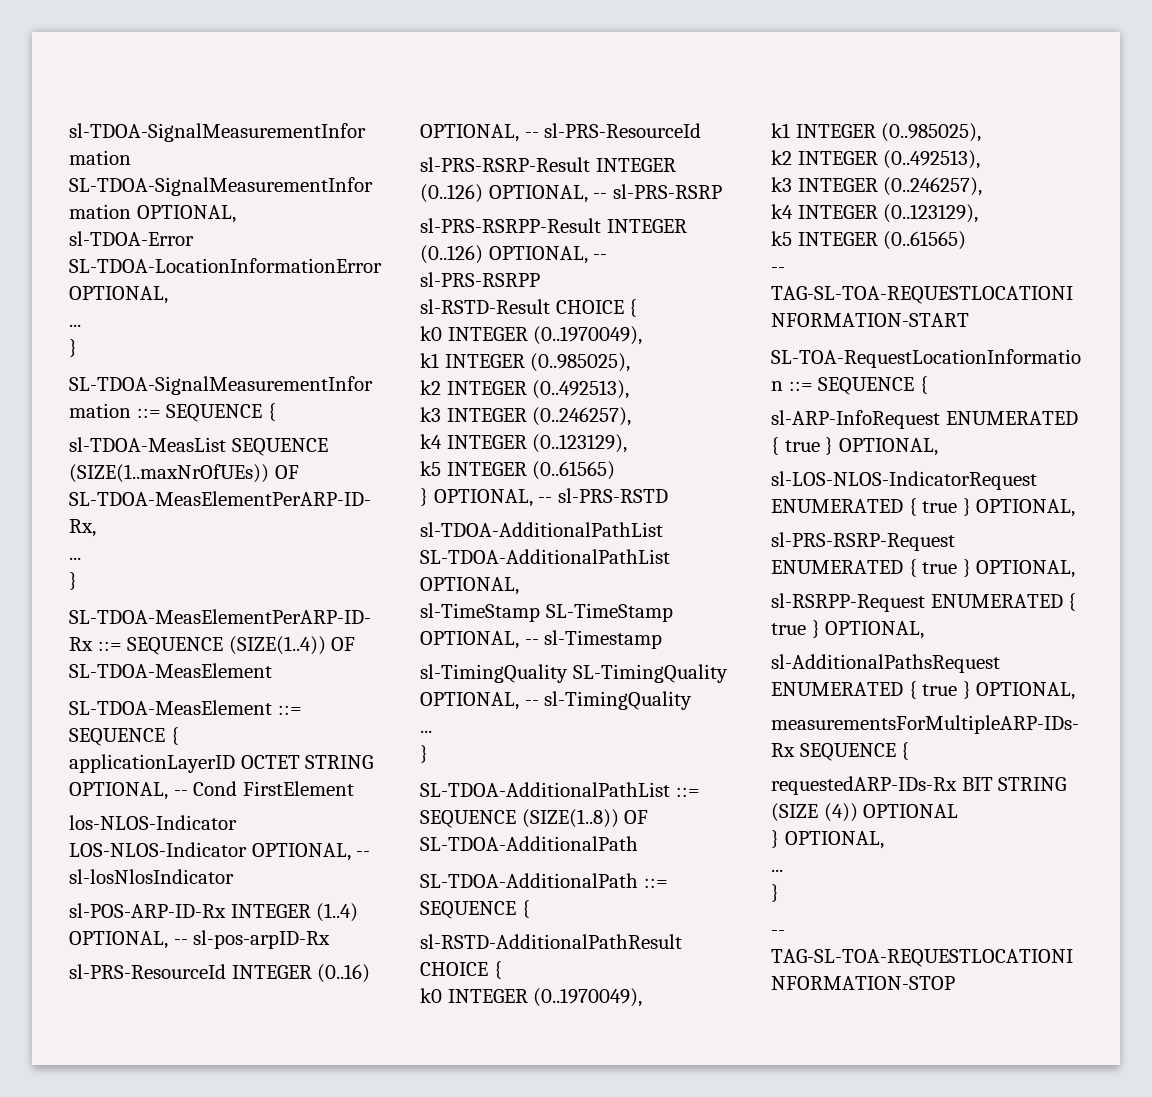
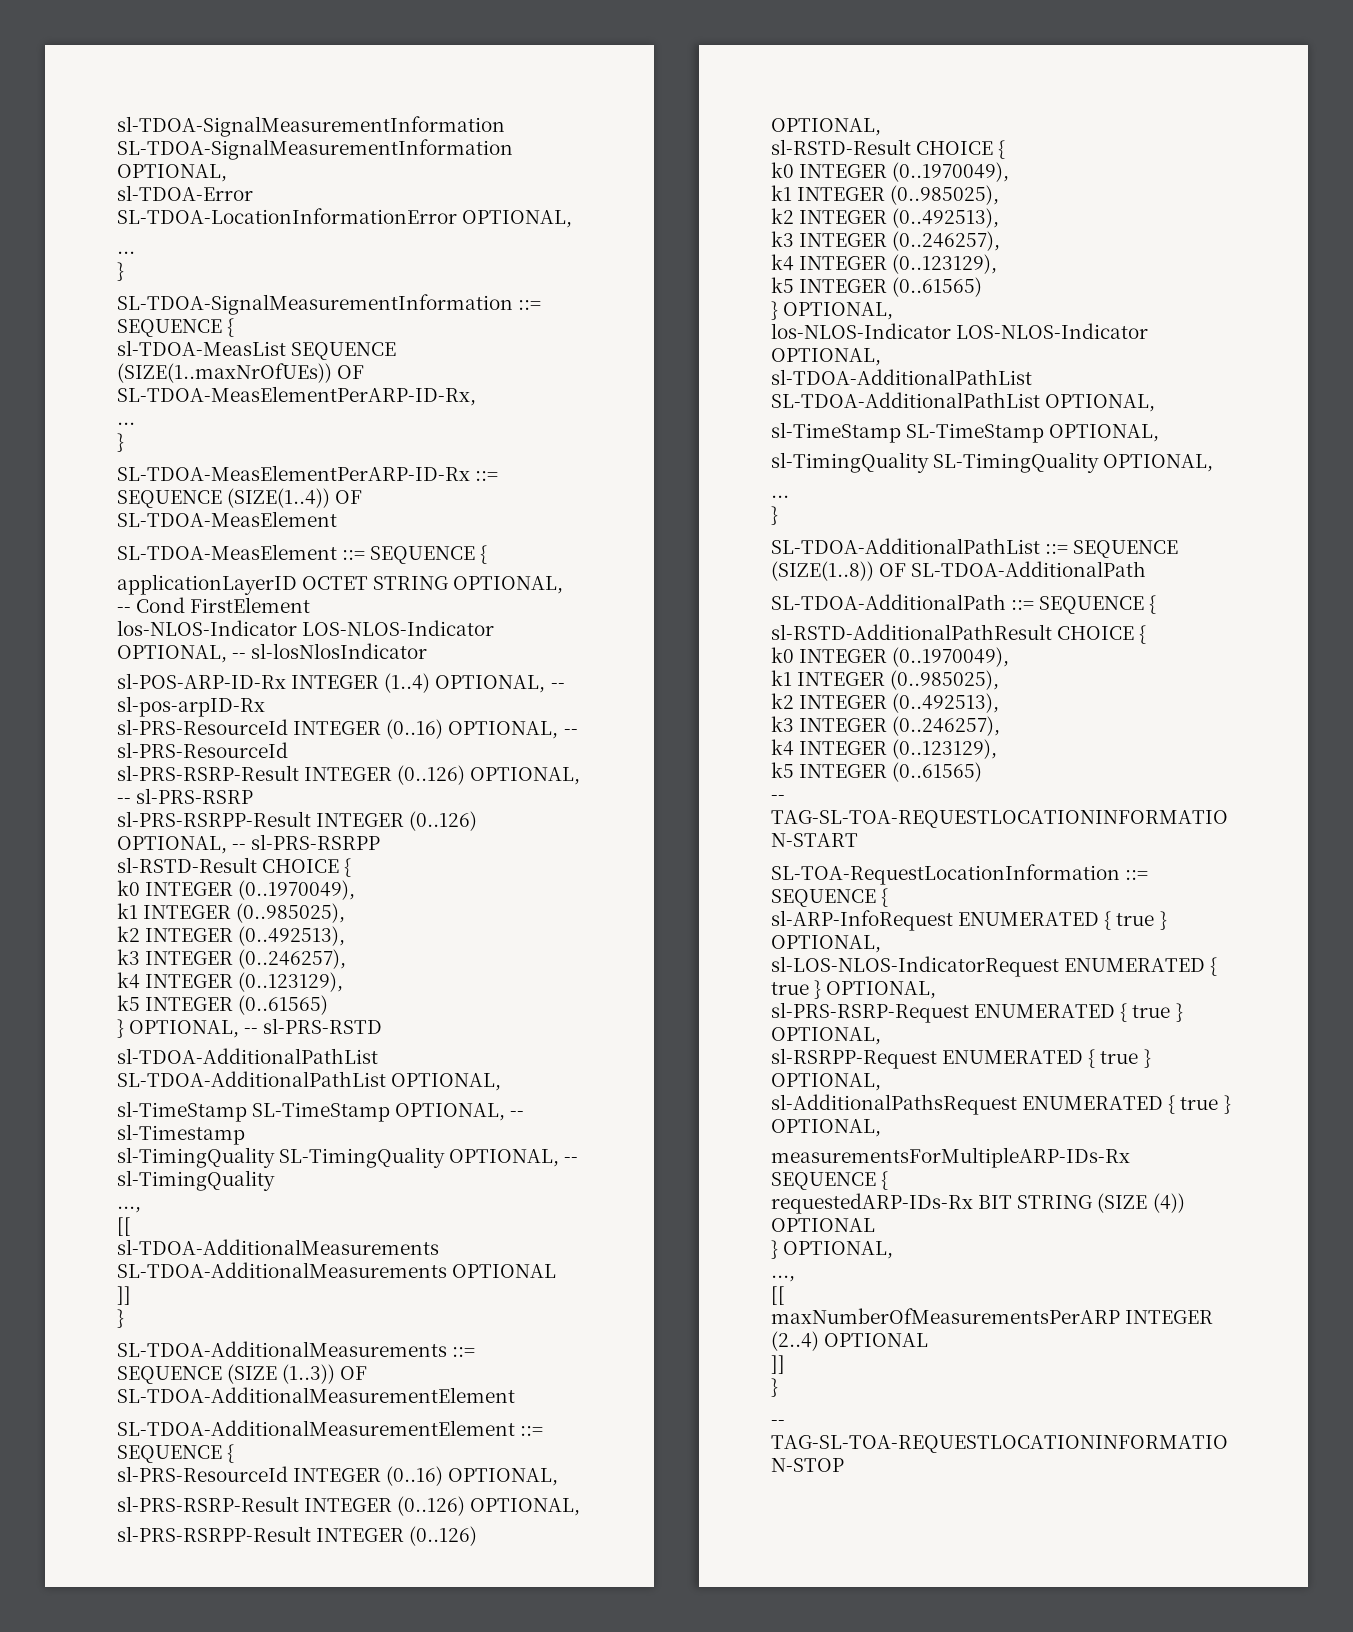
  sl-TimingQuality SL-TimingQuality OPTIONAL, -- sl-TimingQuality
+ ...,
+ [[
+ sl-TDOA-AdditionalMeasurements SL-TDOA-AdditionalMeasurements OPTIONAL
+ ]]
+ }
+ SL-TDOA-AdditionalMeasurements ::= SEQUENCE (SIZE (1..3)) OF SL-TDOA-AdditionalMeasurementElement
+ SL-TDOA-AdditionalMeasurementElement ::= SEQUENCE {
+ sl-PRS-ResourceId INTEGER (0..16) OPTIONAL,
+ sl-PRS-RSRP-Result INTEGER (0..126) OPTIONAL,
+ sl-PRS-RSRPP-Result INTEGER (0..126) OPTIONAL,
+ sl-RSTD-Result CHOICE {
+ k0 INTEGER (0..1970049),
+ k1 INTEGER (0..985025),
+ k2 INTEGER (0..492513),
+ k3 INTEGER (0..246257),
+ k4 INTEGER (0..123129),
+ k5 INTEGER (0..61565)
+ } OPTIONAL,
+ los-NLOS-Indicator LOS-NLOS-Indicator OPTIONAL,
+ sl-TDOA-AdditionalPathList SL-TDOA-AdditionalPathList OPTIONAL,
+ sl-TimeStamp SL-TimeStamp OPTIONAL,
+ sl-TimingQuality SL-TimingQuality OPTIONAL,
  requestedARP-IDs-Rx BIT STRING (SIZE (4)) OPTIONAL
  } OPTIONAL,
- ...
+ ...,
+ [[
+ maxNumberOfMeasurementsPerARP INTEGER (2..4) OPTIONAL
+ ]]

